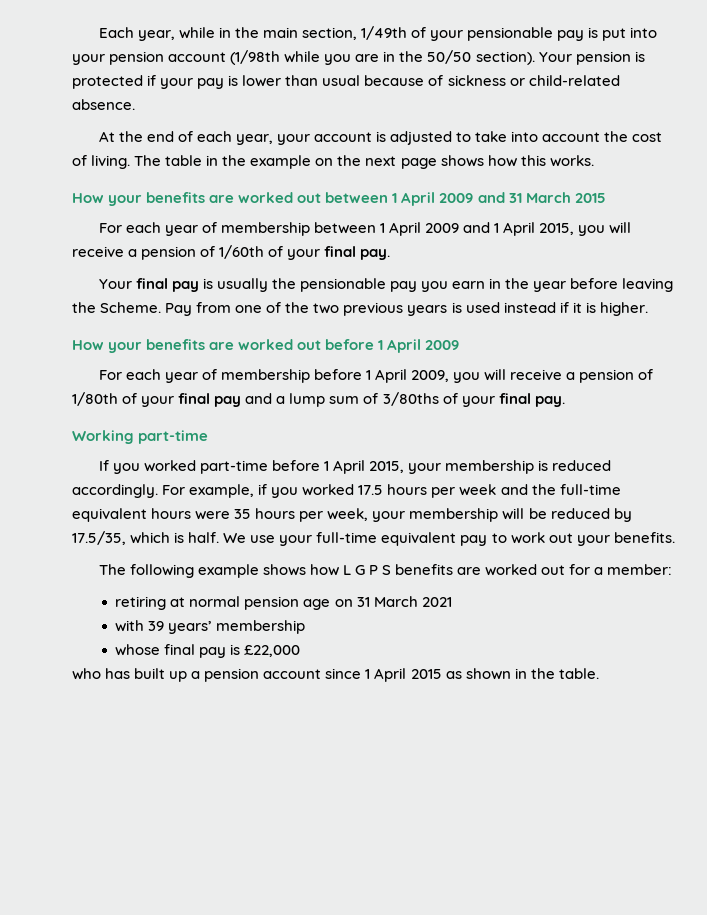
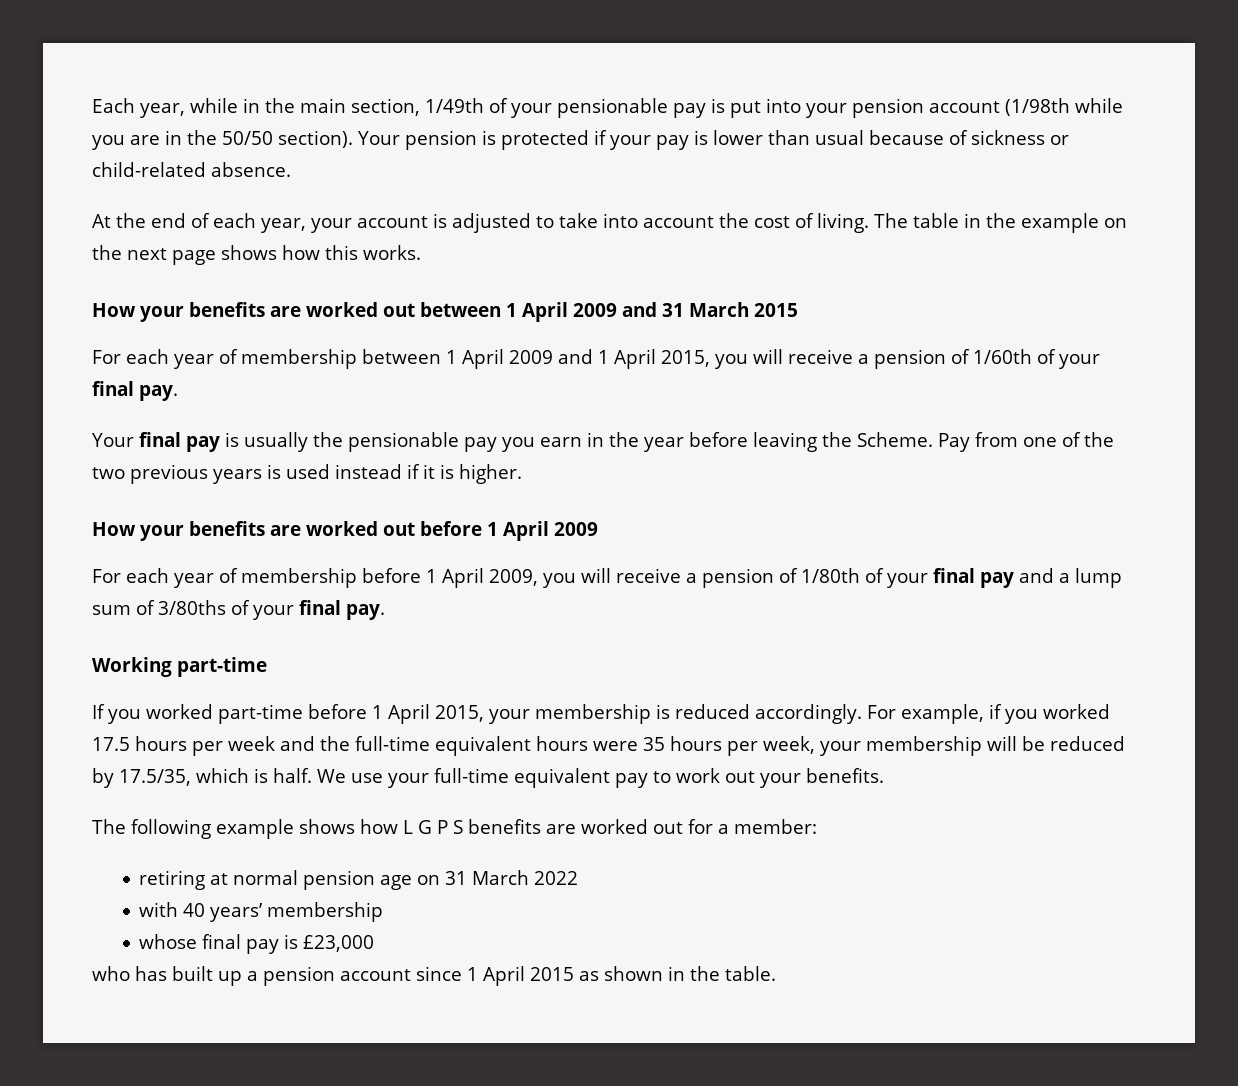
- retiring at normal pension age on 31 March 2021
+ retiring at normal pension age on 31 March 2022
- with 39 years’ membership
+ with 40 years’ membership
- whose final pay is £22,000
+ whose final pay is £23,000

